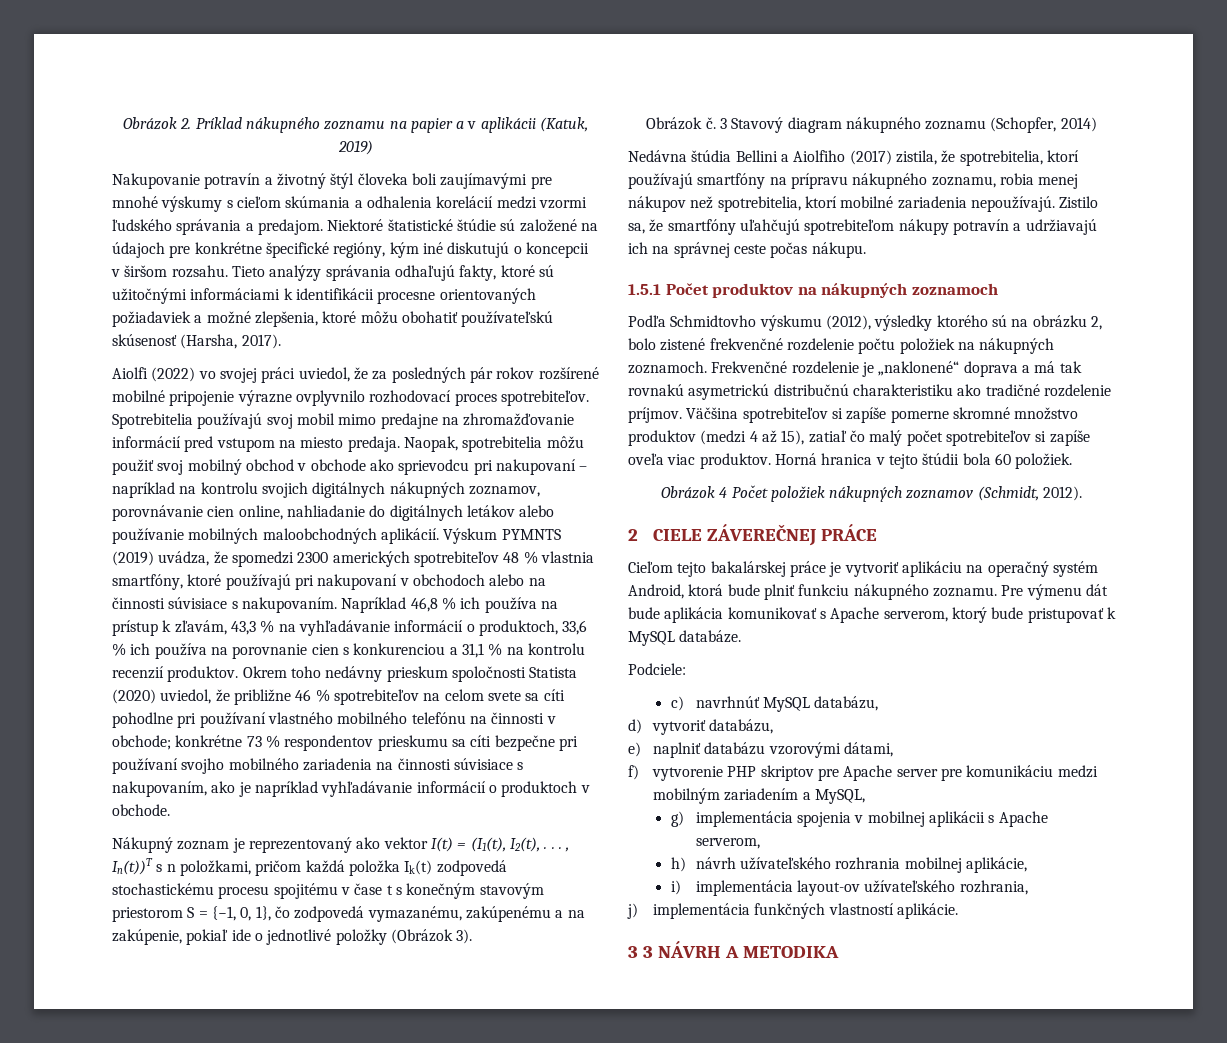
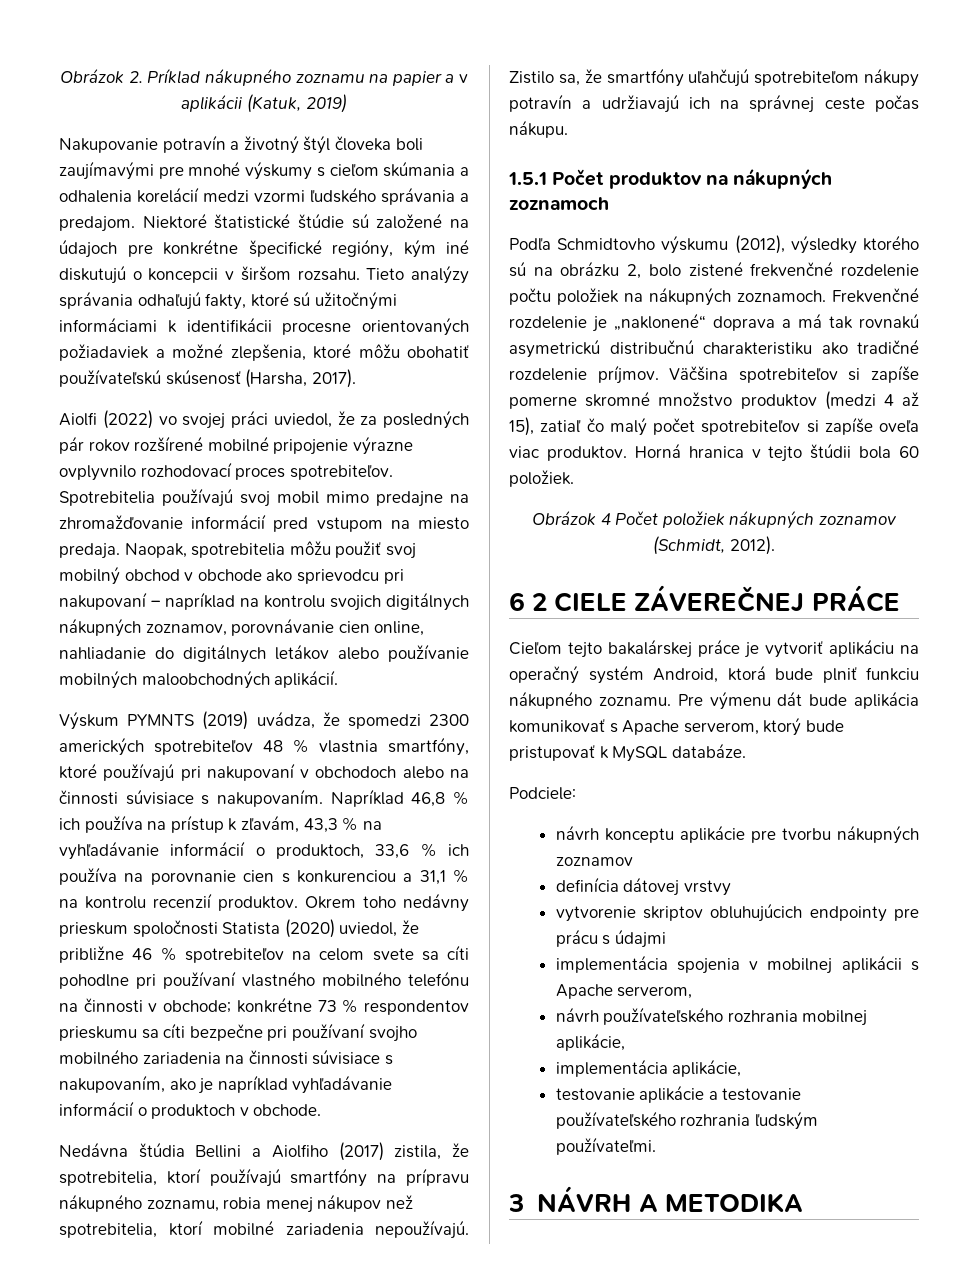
- Naopak, spotrebitelia môžu použiť svoj mobilný obchod v obchode ako sprievodcu pri nakupovaní – napríklad na kontrolu svojich digitálnych nákupných zoznamov, porovnávanie cien online, nahliadanie do digitálnych letákov alebo používanie mobilných maloobchodných aplikácií. Výskum PYMNTS (2019) uvádza, že spomedzi 2300 amerických spotrebiteľov 48 % vlastnia smartfóny, ktoré používajú pri nakupovaní v obchodoch alebo na činnosti súvisiace s nakupovaním.
+ Naopak, spotrebitelia môžu použiť svoj mobilný obchod v obchode ako sprievodcu pri nakupovaní – napríklad na kontrolu svojich digitálnych nákupných zoznamov, porovnávanie cien online, nahliadanie do digitálnych letákov alebo používanie mobilných maloobchodných aplikácií.
+ Výskum PYMNTS (2019) uvádza, že spomedzi 2300 amerických spotrebiteľov 48 % vlastnia smartfóny, ktoré používajú pri nakupovaní v obchodoch alebo na činnosti súvisiace s nakupovaním.
- Nákupný zoznam je reprezentovaný ako vektor I(t) = (I1(t), I2(t), . . . , In(t))T s n položkami, pričom každá položka Ik(t) zodpovedá stochastickému procesu spojitému v čase t s konečným stavovým priestorom S = {−1, 0, 1}, čo zodpovedá vymazanému, zakúpenému a na zakúpenie, pokiaľ ide o jednotlivé položky (Obrázok 3).
- Obrázok č. 3 Stavový diagram nákupného zoznamu (Schopfer, 2014)
- 2 CIELE ZÁVEREČNEJ PRÁCE
+ 6 2 CIELE ZÁVEREČNEJ PRÁCE
- c) navrhnúť MySQL databázu,
- d) vytvoriť databázu,
- e) naplniť databázu vzorovými dátami,
- f) vytvorenie PHP skriptov pre Apache server pre komunikáciu medzi mobilným zariadením a MySQL,
- g) implementácia spojenia v mobilnej aplikácii s Apache serverom,
+ návrh konceptu aplikácie pre tvorbu nákupných zoznamov
+ definícia dátovej vrstvy
+ vytvorenie skriptov obluhujúcich endpointy pre prácu s údajmi
+ implementácia spojenia v mobilnej aplikácii s Apache serverom,
- h) návrh užívateľského rozhrania mobilnej aplikácie,
+ návrh používateľského rozhrania mobilnej aplikácie,
- i) implementácia layout-ov užívateľského rozhrania,
- j) implementácia funkčných vlastností aplikácie.
- 3 3 NÁVRH A METODIKA
+ implementácia aplikácie,
+ testovanie aplikácie a testovanie používateľského rozhrania ľudským používateľmi.
+ 3 NÁVRH A METODIKA

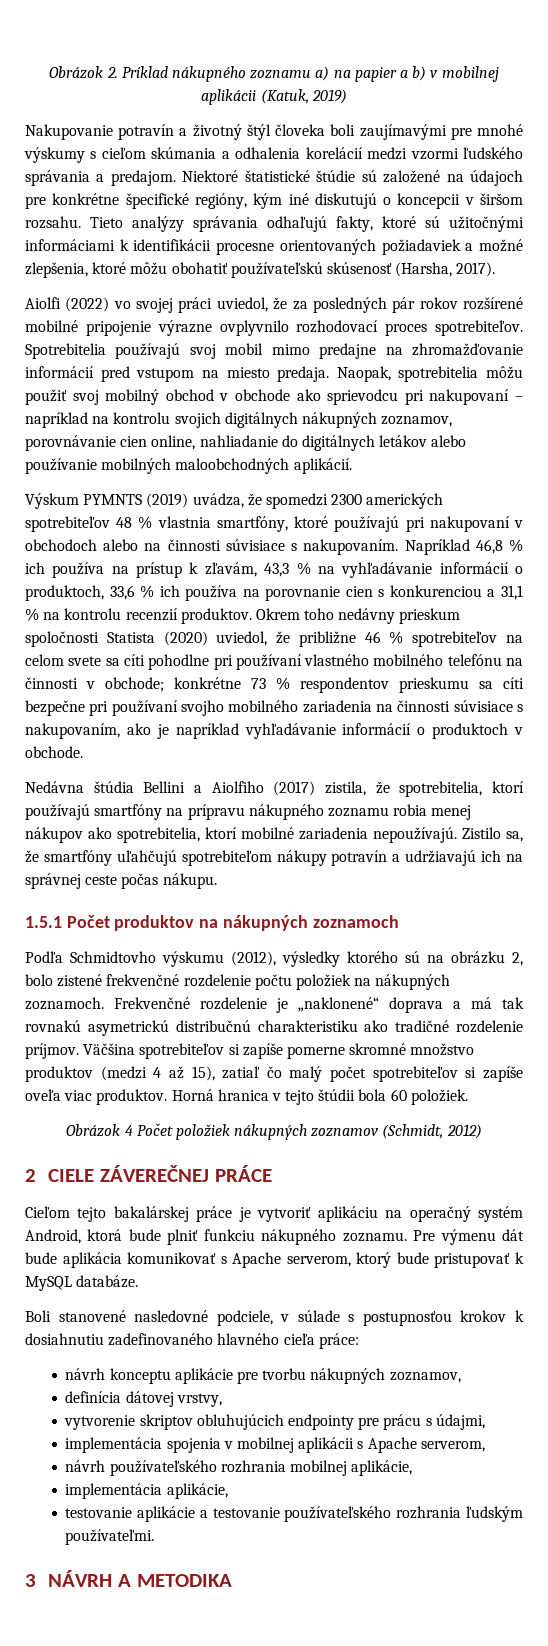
- Obrázok 2. Príklad nákupného zoznamu na papier a v aplikácii (Katuk, 2019)
+ Obrázok 2. Príklad nákupného zoznamu a) na papier a b) v mobilnej aplikácii (Katuk, 2019)
- Nedávna štúdia Bellini a Aiolfiho (2017) zistila, že spotrebitelia, ktorí používajú smartfóny na prípravu nákupného zoznamu, robia menej nákupov než spotrebitelia, ktorí mobilné zariadenia nepoužívajú.
+ Nedávna štúdia Bellini a Aiolfiho (2017) zistila, že spotrebitelia, ktorí používajú smartfóny na prípravu nákupného zoznamu robia menej nákupov ako spotrebitelia, ktorí mobilné zariadenia nepoužívajú.
- Obrázok 4 Počet položiek nákupných zoznamov (Schmidt, 2012).
- 6 2 CIELE ZÁVEREČNEJ PRÁCE
+ Obrázok 4 Počet položiek nákupných zoznamov (Schmidt, 2012)
+ 2 CIELE ZÁVEREČNEJ PRÁCE
- Podciele:
+ Boli stanovené nasledovné podciele, v súlade s postupnosťou krokov k dosiahnutiu zadefinovaného hlavného cieľa práce:
- návrh konceptu aplikácie pre tvorbu nákupných zoznamov
+ návrh konceptu aplikácie pre tvorbu nákupných zoznamov,
- definícia dátovej vrstvy
+ definícia dátovej vrstvy,
- vytvorenie skriptov obluhujúcich endpointy pre prácu s údajmi
+ vytvorenie skriptov obluhujúcich endpointy pre prácu s údajmi,

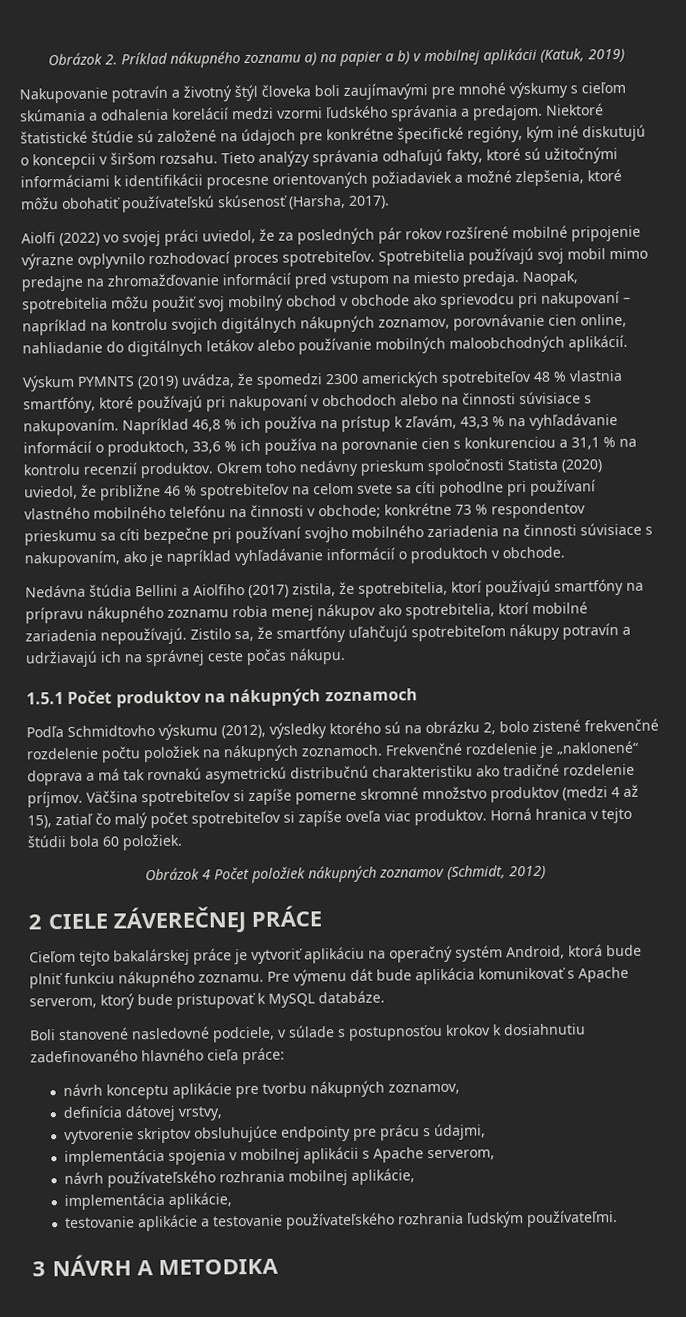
- vytvorenie skriptov obluhujúcich endpointy pre prácu s údajmi,
+ vytvorenie skriptov obsluhujúce endpointy pre prácu s údajmi,

